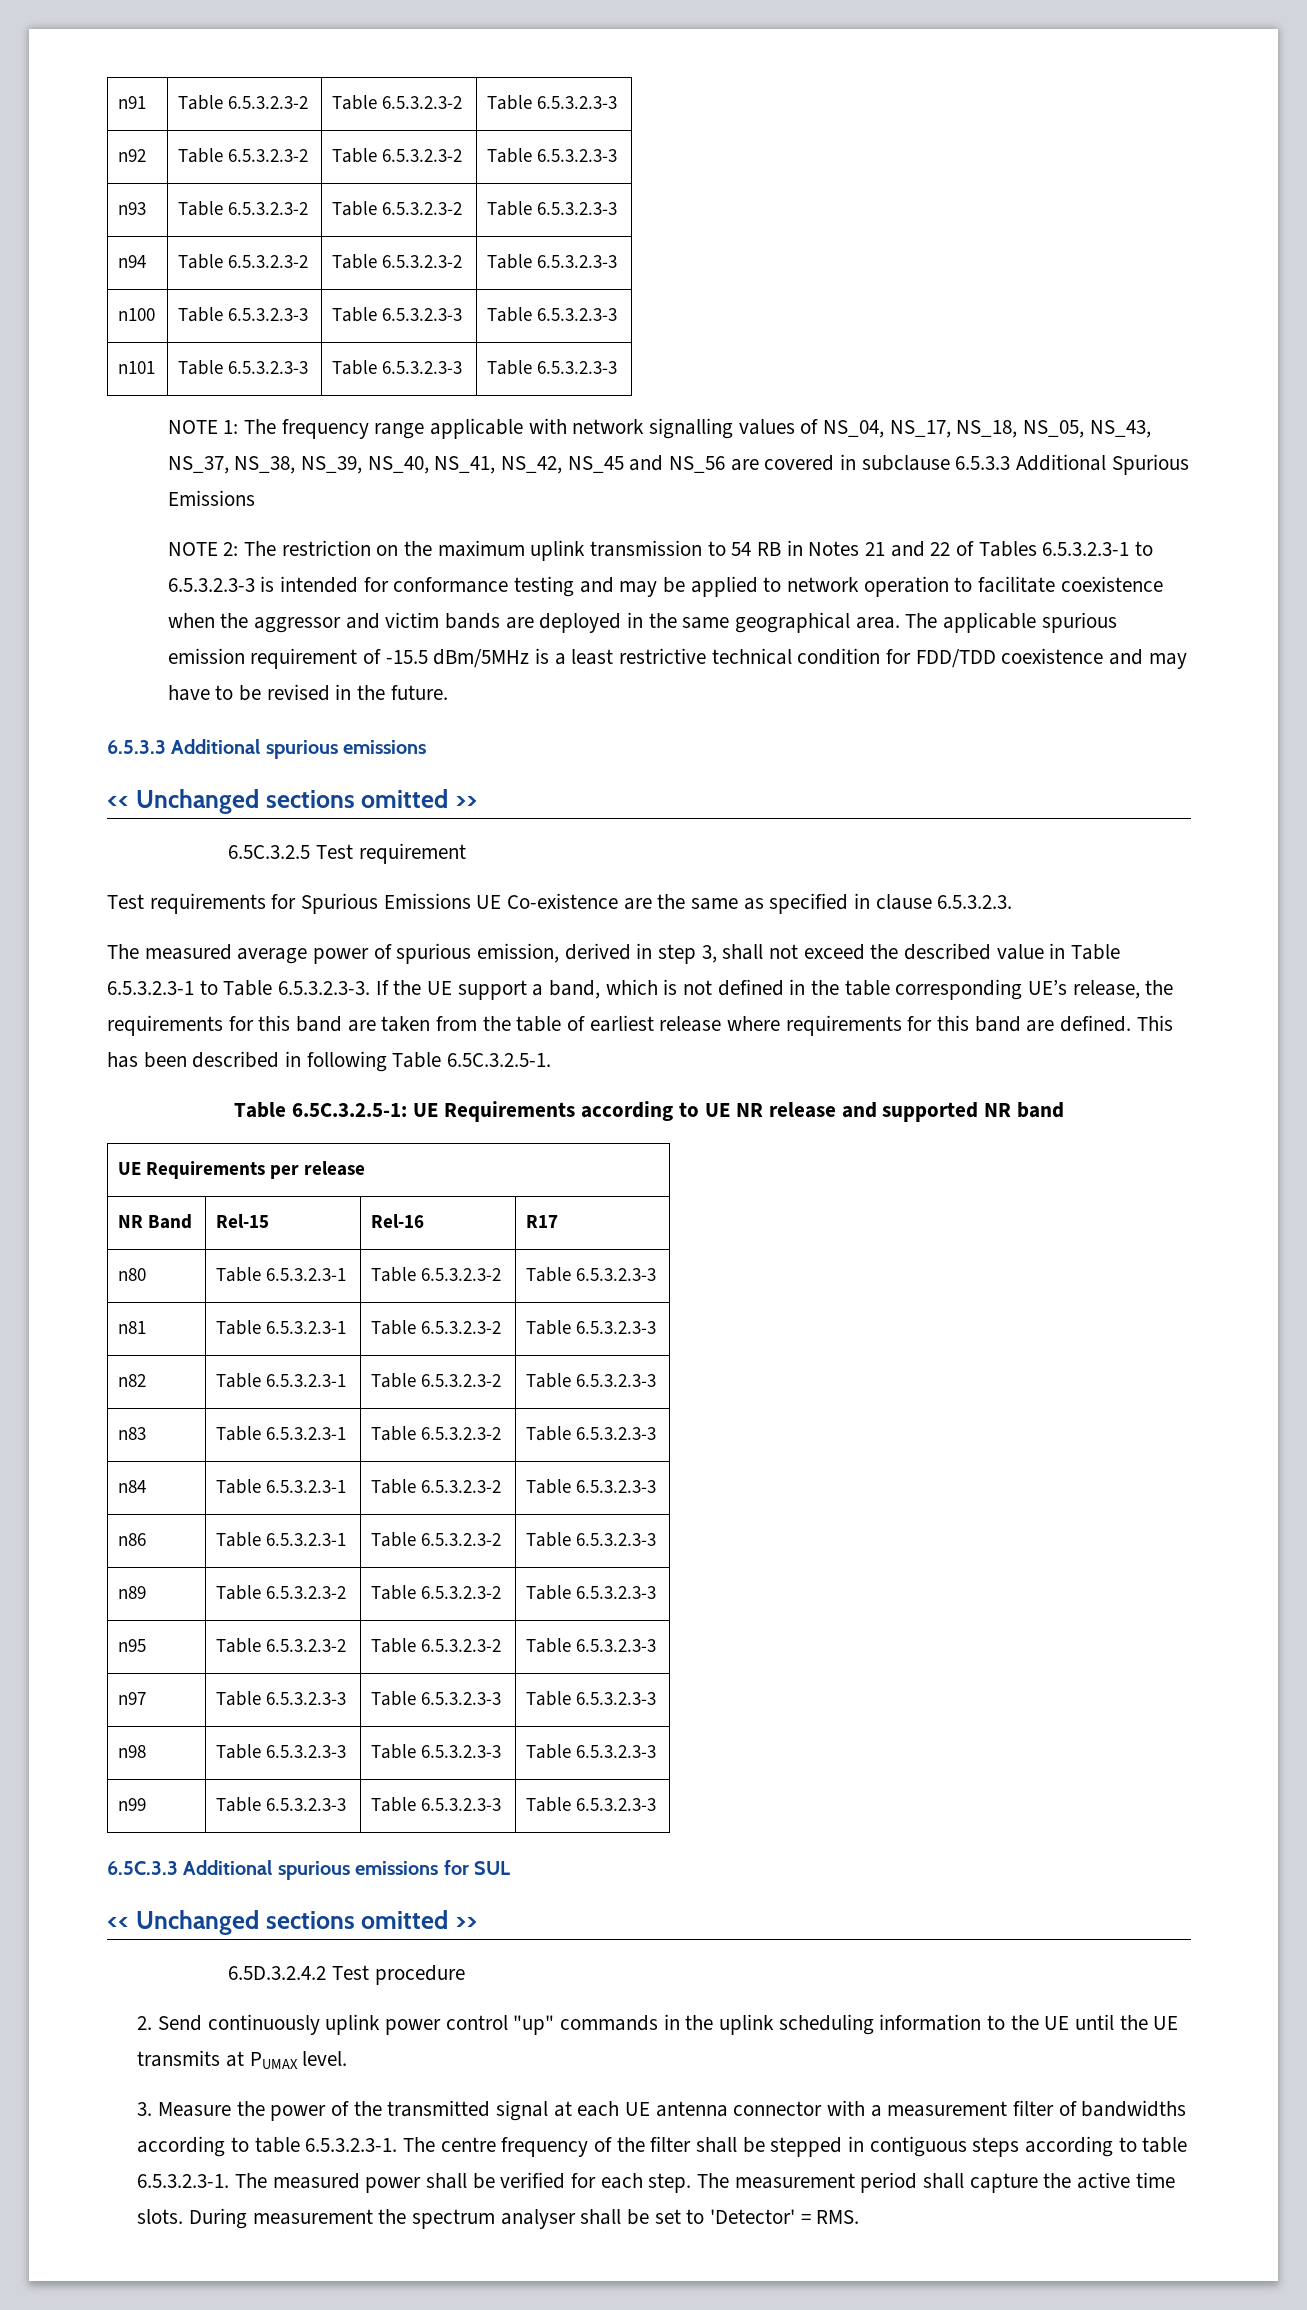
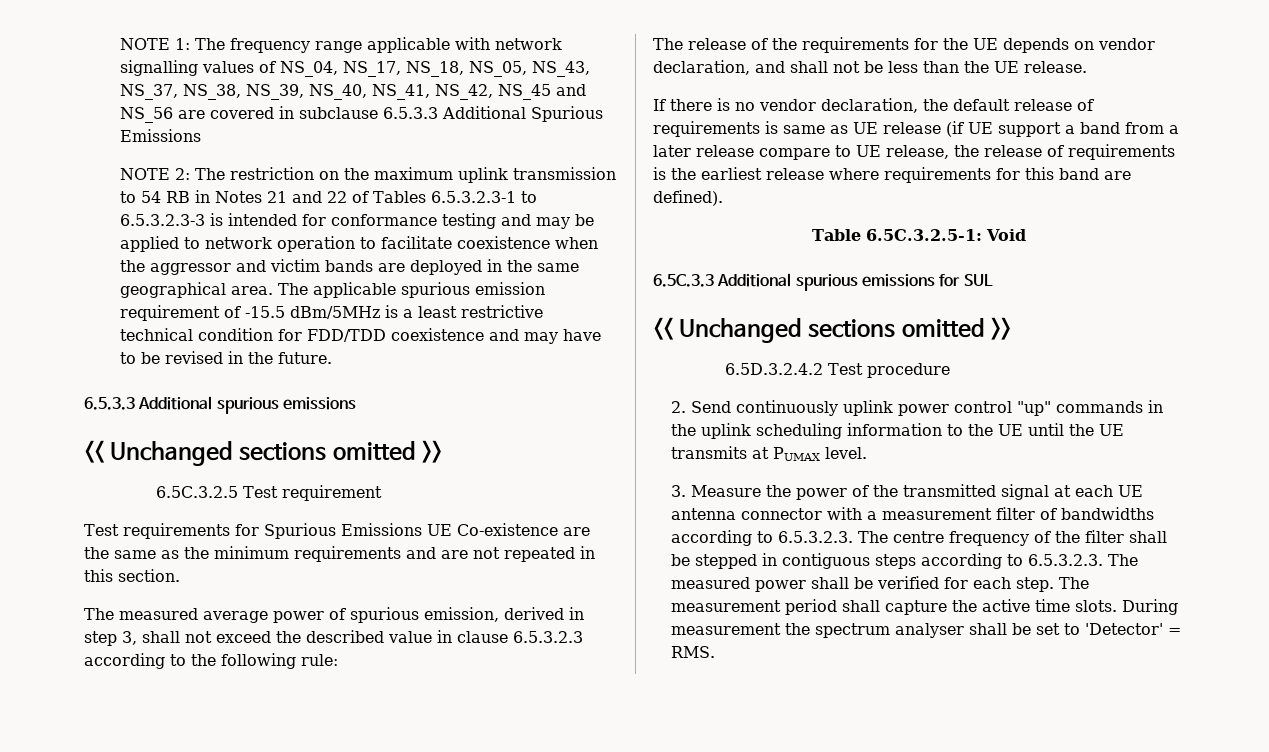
- n91 | Table 6.5.3.2.3-2 | Table 6.5.3.2.3-2 | Table 6.5.3.2.3-3
- n92 | Table 6.5.3.2.3-2 | Table 6.5.3.2.3-2 | Table 6.5.3.2.3-3
- n93 | Table 6.5.3.2.3-2 | Table 6.5.3.2.3-2 | Table 6.5.3.2.3-3
- n94 | Table 6.5.3.2.3-2 | Table 6.5.3.2.3-2 | Table 6.5.3.2.3-3
- n100 | Table 6.5.3.2.3-3 | Table 6.5.3.2.3-3 | Table 6.5.3.2.3-3
- n101 | Table 6.5.3.2.3-3 | Table 6.5.3.2.3-3 | Table 6.5.3.2.3-3
- Test requirements for Spurious Emissions UE Co-existence are the same as specified in clause 6.5.3.2.3.
+ Test requirements for Spurious Emissions UE Co-existence are the same as the minimum requirements and are not repeated in this section.
- The measured average power of spurious emission, derived in step 3, shall not exceed the described value in Table 6.5.3.2.3-1 to Table 6.5.3.2.3-3. If the UE support a band, which is not defined in the table corresponding UE’s release, the requirements for this band are taken from the table of earliest release where requirements for this band are defined. This has been described in following Table 6.5C.3.2.5-1.
- Table 6.5C.3.2.5-1: UE Requirements according to UE NR release and supported NR band
- UE Requirements per release
- NR Band | Rel-15 | Rel-16 | R17
- n80 | Table 6.5.3.2.3-1 | Table 6.5.3.2.3-2 | Table 6.5.3.2.3-3
- n81 | Table 6.5.3.2.3-1 | Table 6.5.3.2.3-2 | Table 6.5.3.2.3-3
- n82 | Table 6.5.3.2.3-1 | Table 6.5.3.2.3-2 | Table 6.5.3.2.3-3
- n83 | Table 6.5.3.2.3-1 | Table 6.5.3.2.3-2 | Table 6.5.3.2.3-3
- n84 | Table 6.5.3.2.3-1 | Table 6.5.3.2.3-2 | Table 6.5.3.2.3-3
- n86 | Table 6.5.3.2.3-1 | Table 6.5.3.2.3-2 | Table 6.5.3.2.3-3
- n89 | Table 6.5.3.2.3-2 | Table 6.5.3.2.3-2 | Table 6.5.3.2.3-3
- n95 | Table 6.5.3.2.3-2 | Table 6.5.3.2.3-2 | Table 6.5.3.2.3-3
- n97 | Table 6.5.3.2.3-3 | Table 6.5.3.2.3-3 | Table 6.5.3.2.3-3
- n98 | Table 6.5.3.2.3-3 | Table 6.5.3.2.3-3 | Table 6.5.3.2.3-3
- n99 | Table 6.5.3.2.3-3 | Table 6.5.3.2.3-3 | Table 6.5.3.2.3-3
+ The measured average power of spurious emission, derived in step 3, shall not exceed the described value in clause 6.5.3.2.3 according to the following rule:
+ The release of the requirements for the UE depends on vendor declaration, and shall not be less than the UE release.
+ If there is no vendor declaration, the default release of requirements is same as UE release (if UE support a band from a later release compare to UE release, the release of requirements is the earliest release where requirements for this band are defined).
+ Table 6.5C.3.2.5-1: Void
- 3. Measure the power of the transmitted signal at each UE antenna connector with a measurement filter of bandwidths according to table 6.5.3.2.3-1. The centre frequency of the filter shall be stepped in contiguous steps according to table 6.5.3.2.3-1. The measured power shall be verified for each step.
+ 3. Measure the power of the transmitted signal at each UE antenna connector with a measurement filter of bandwidths according to 6.5.3.2.3. The centre frequency of the filter shall be stepped in contiguous steps according to 6.5.3.2.3. The measured power shall be verified for each step.

